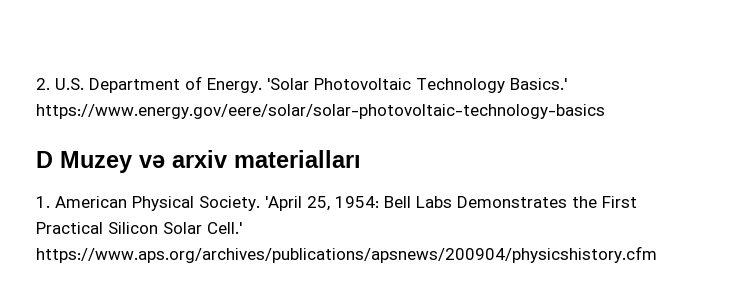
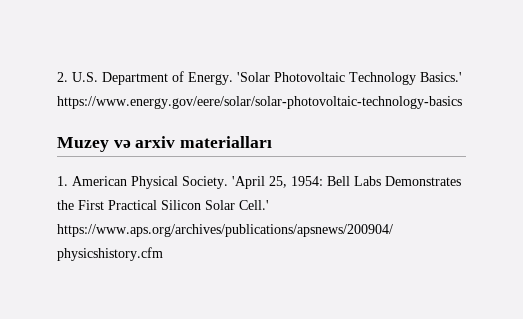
- D Muzey və arxiv materialları
+ Muzey və arxiv materialları

